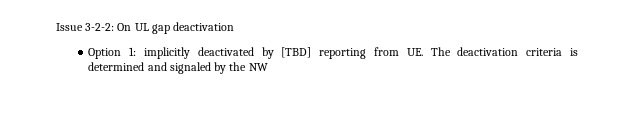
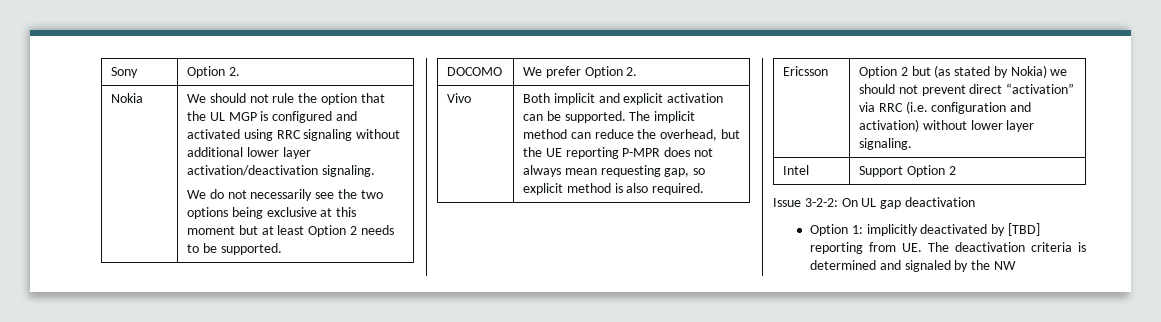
+ Sony | Option 2.
+ Nokia | We should not rule the option that the UL MGP is configured and activated using RRC signaling without additional lower layer activation/deactivation signaling.
+ We do not necessarily see the two options being exclusive at this moment but at least Option 2 needs to be supported.
+ DOCOMO | We prefer Option 2.
+ Vivo | Both implicit and explicit activation can be supported. The implicit method can reduce the overhead, but the UE reporting P-MPR does not always mean requesting gap, so explicit method is also required.
+ Ericsson | Option 2 but (as stated by Nokia) we should not prevent direct “activation” via RRC (i.e. configuration and activation) without lower layer signaling.
+ Intel | Support Option 2

